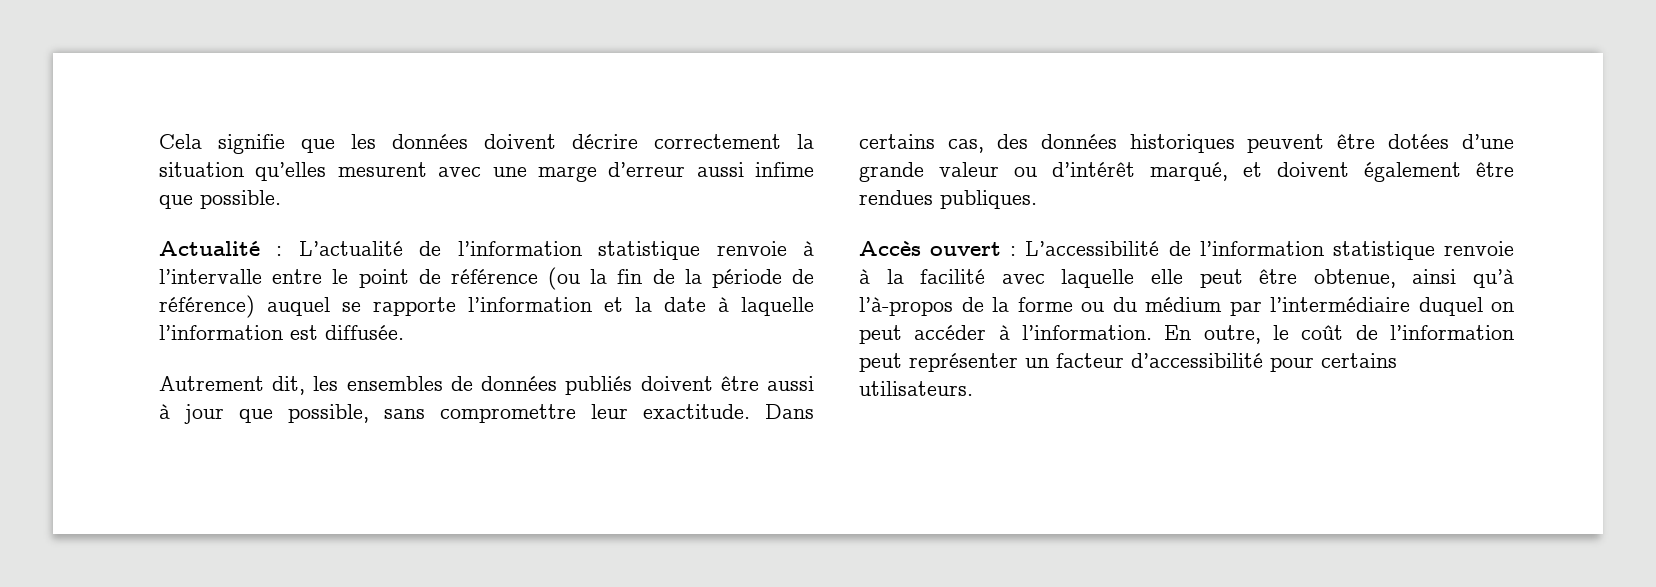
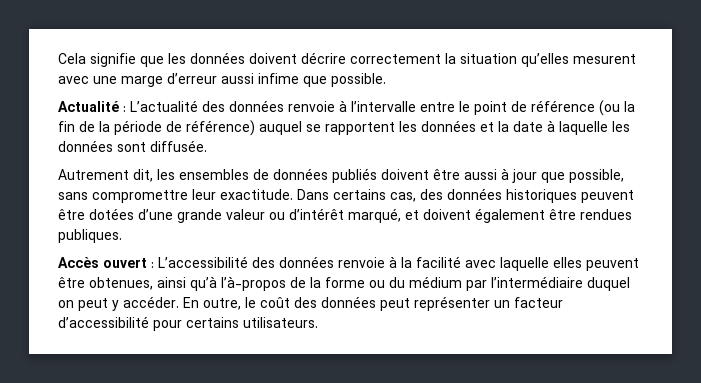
- Actualité : L’actualité de l’information statistique renvoie à l’intervalle entre le point de référence (ou la fin de la période de référence) auquel se rapporte l’information et la date à laquelle l’information est diffusée.
+ Actualité : L’actualité des données renvoie à l’intervalle entre le point de référence (ou la fin de la période de référence) auquel se rapportent les données et la date à laquelle les données sont diffusée.
- Accès ouvert : L’accessibilité de l’information statistique renvoie à la facilité avec laquelle elle peut être obtenue, ainsi qu’à l’à-propos de la forme ou du médium par l’intermédiaire duquel on peut accéder à l’information.
+ Accès ouvert : L’accessibilité des données renvoie à la facilité avec laquelle elles peuvent être obtenues, ainsi qu’à l’à-propos de la forme ou du médium par l’intermédiaire duquel on peut y accéder.
- En outre, le coût de l’information peut représenter un facteur d’accessibilité pour certains utilisateurs.
+ En outre, le coût des données peut représenter un facteur d’accessibilité pour certains utilisateurs.

